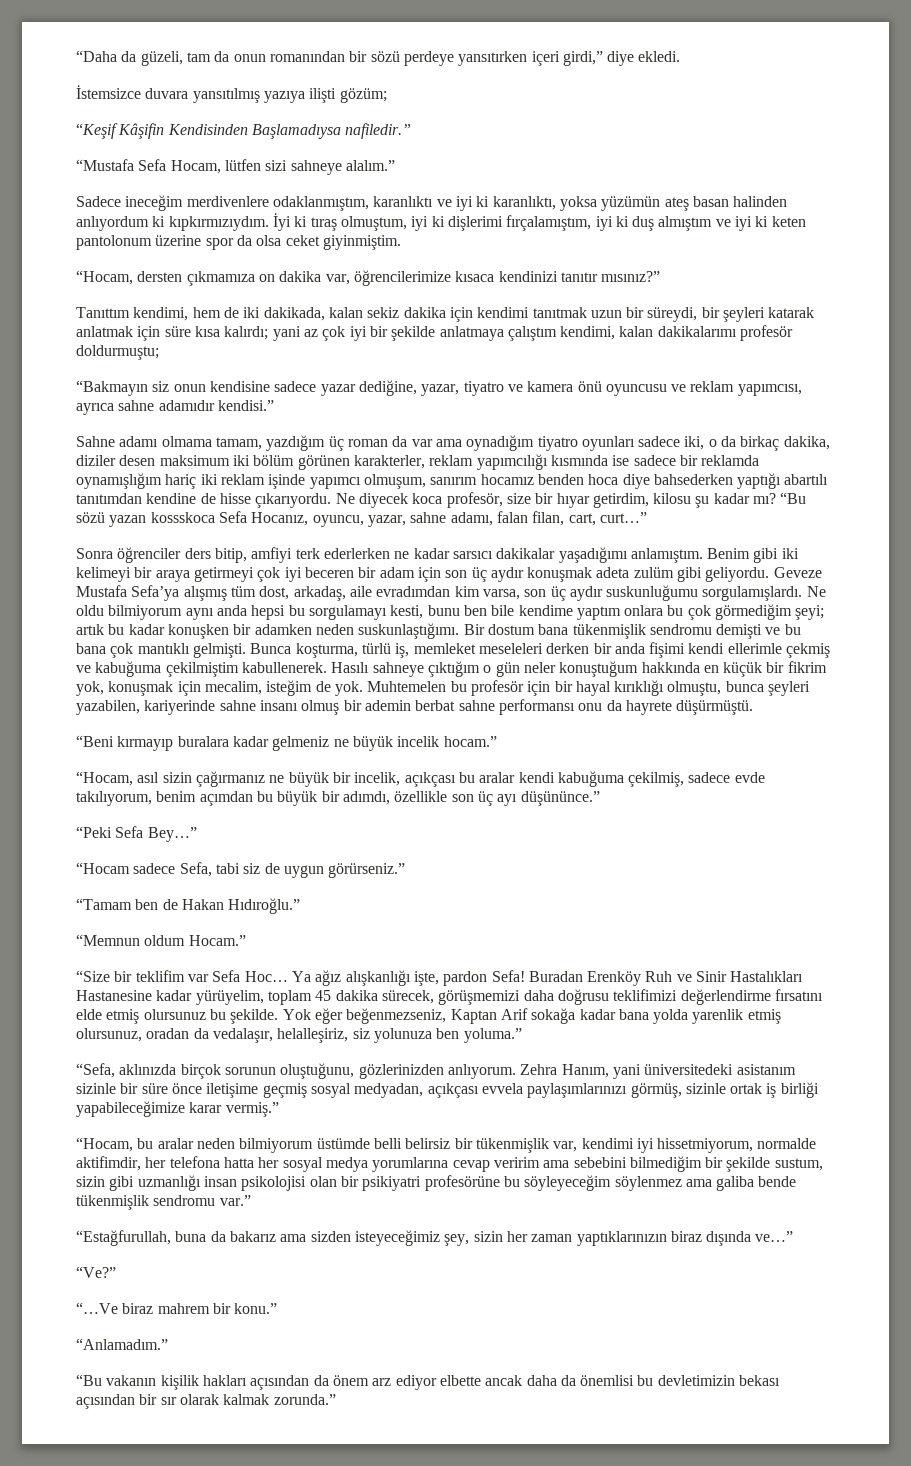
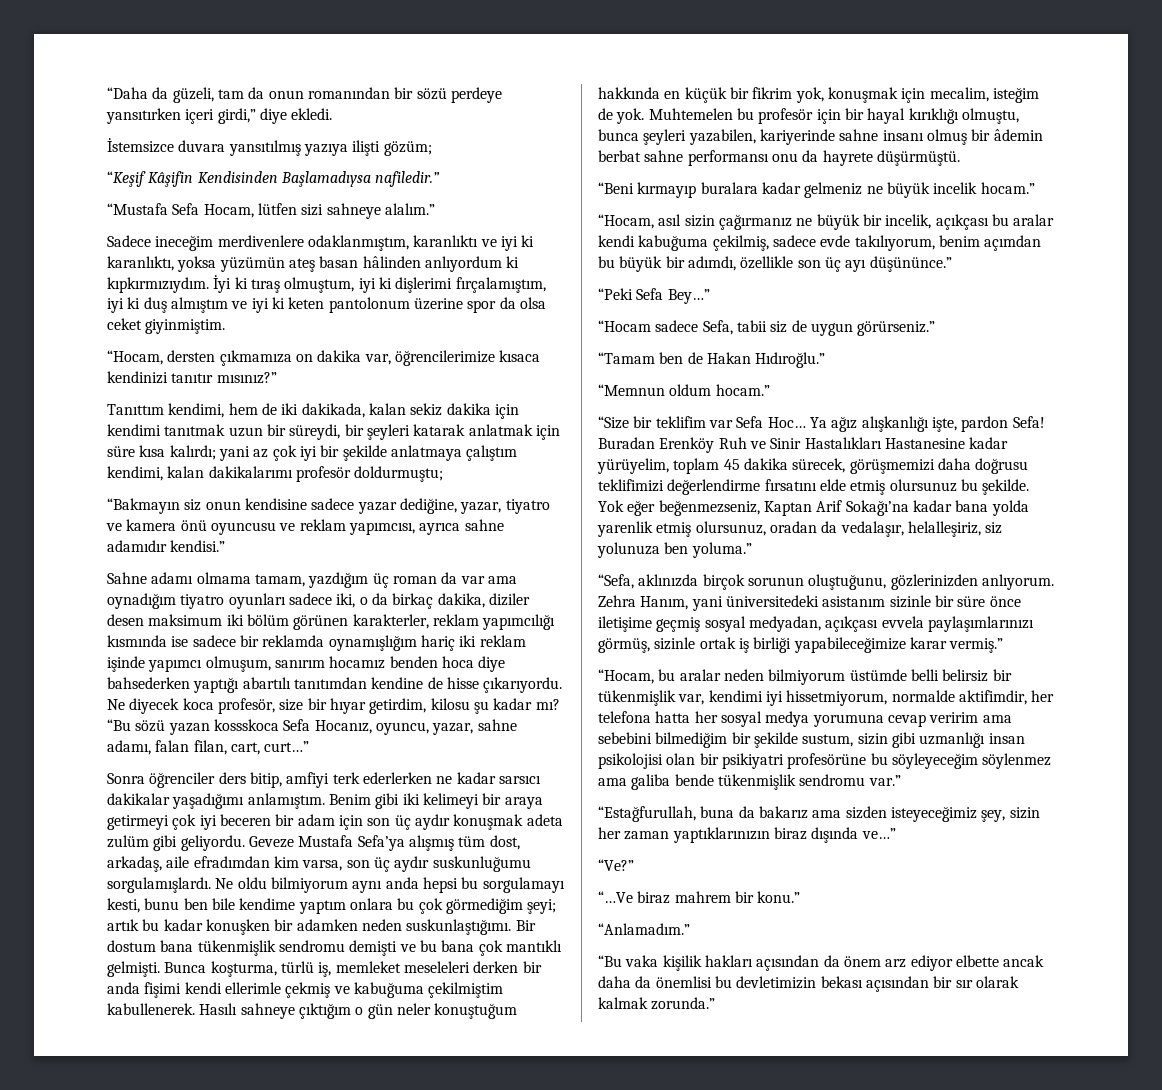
- Sadece ineceğim merdivenlere odaklanmıştım, karanlıktı ve iyi ki karanlıktı, yoksa yüzümün ateş basan halinden anlıyordum ki kıpkırmızıydım.
+ Sadece ineceğim merdivenlere odaklanmıştım, karanlıktı ve iyi ki karanlıktı, yoksa yüzümün ateş basan hâlinden anlıyordum ki kıpkırmızıydım.
- Geveze Mustafa Sefa’ya alışmış tüm dost, arkadaş, aile evradımdan kim varsa, son üç aydır suskunluğumu sorgulamışlardı.
+ Geveze Mustafa Sefa’ya alışmış tüm dost, arkadaş, aile efradımdan kim varsa, son üç aydır suskunluğumu sorgulamışlardı.
- Muhtemelen bu profesör için bir hayal kırıklığı olmuştu, bunca şeyleri yazabilen, kariyerinde sahne insanı olmuş bir ademin berbat sahne performansı onu da hayrete düşürmüştü.
+ Muhtemelen bu profesör için bir hayal kırıklığı olmuştu, bunca şeyleri yazabilen, kariyerinde sahne insanı olmuş bir âdemin berbat sahne performansı onu da hayrete düşürmüştü.
- “Hocam sadece Sefa, tabi siz de uygun görürseniz.”
+ “Hocam sadece Sefa, tabii siz de uygun görürseniz.”
- “Memnun oldum Hocam.”
+ “Memnun oldum hocam.”
- Yok eğer beğenmezseniz, Kaptan Arif sokağa kadar bana yolda yarenlik etmiş olursunuz, oradan da vedalaşır, helalleşiriz, siz yolunuza ben yoluma.”
+ Yok eğer beğenmezseniz, Kaptan Arif Sokağı’na kadar bana yolda yarenlik etmiş olursunuz, oradan da vedalaşır, helalleşiriz, siz yolunuza ben yoluma.”
- “Hocam, bu aralar neden bilmiyorum üstümde belli belirsiz bir tükenmişlik var, kendimi iyi hissetmiyorum, normalde aktifimdir, her telefona hatta her sosyal medya yorumlarına cevap veririm ama sebebini bilmediğim bir şekilde sustum, sizin gibi uzmanlığı insan psikolojisi olan bir psikiyatri profesörüne bu söyleyeceğim söylenmez ama galiba bende tükenmişlik sendromu var.”
+ “Hocam, bu aralar neden bilmiyorum üstümde belli belirsiz bir tükenmişlik var, kendimi iyi hissetmiyorum, normalde aktifimdir, her telefona hatta her sosyal medya yorumuna cevap veririm ama sebebini bilmediğim bir şekilde sustum, sizin gibi uzmanlığı insan psikolojisi olan bir psikiyatri profesörüne bu söyleyeceğim söylenmez ama galiba bende tükenmişlik sendromu var.”
- “Bu vakanın kişilik hakları açısından da önem arz ediyor elbette ancak daha da önemlisi bu devletimizin bekası açısından bir sır olarak kalmak zorunda.”
+ “Bu vaka kişilik hakları açısından da önem arz ediyor elbette ancak daha da önemlisi bu devletimizin bekası açısından bir sır olarak kalmak zorunda.”

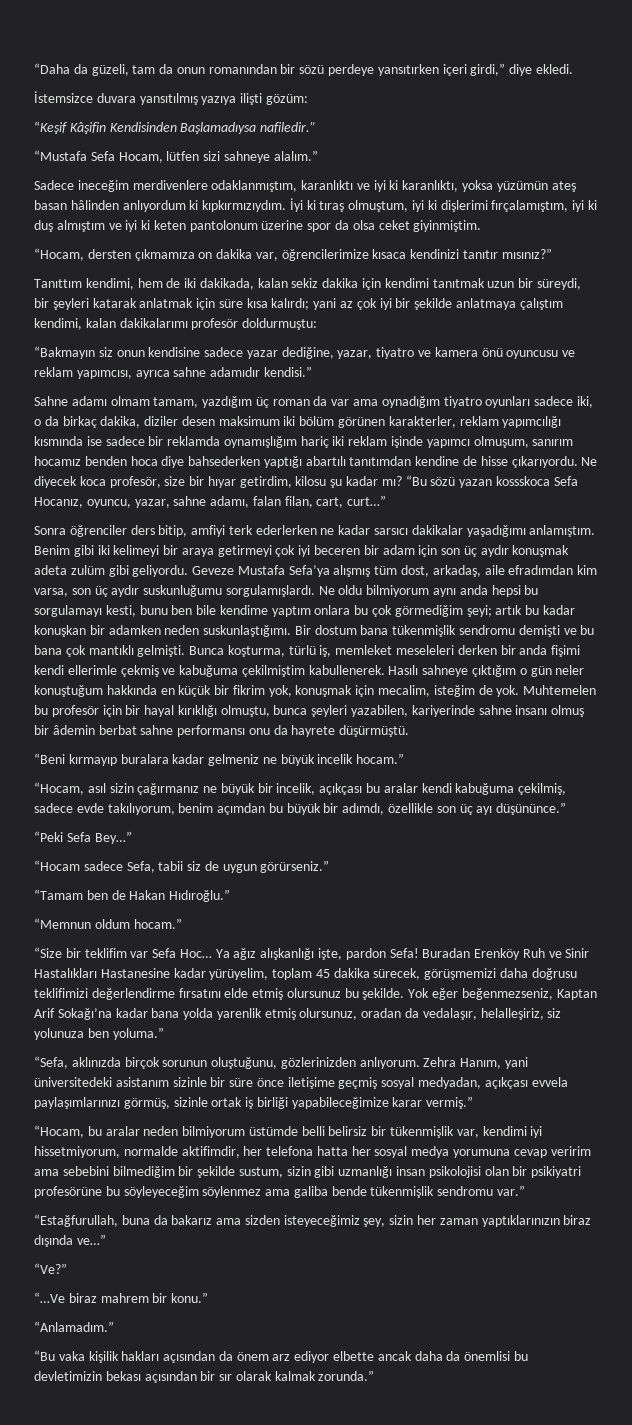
- İstemsizce duvara yansıtılmış yazıya ilişti gözüm;
+ İstemsizce duvara yansıtılmış yazıya ilişti gözüm:
- Tanıttım kendimi, hem de iki dakikada, kalan sekiz dakika için kendimi tanıtmak uzun bir süreydi, bir şeyleri katarak anlatmak için süre kısa kalırdı; yani az çok iyi bir şekilde anlatmaya çalıştım kendimi, kalan dakikalarımı profesör doldurmuştu;
+ Tanıttım kendimi, hem de iki dakikada, kalan sekiz dakika için kendimi tanıtmak uzun bir süreydi, bir şeyleri katarak anlatmak için süre kısa kalırdı; yani az çok iyi bir şekilde anlatmaya çalıştım kendimi, kalan dakikalarımı profesör doldurmuştu:
- Sahne adamı olmama tamam, yazdığım üç roman da var ama oynadığım tiyatro oyunları sadece iki, o da birkaç dakika, diziler desen maksimum iki bölüm görünen karakterler, reklam yapımcılığı kısmında ise sadece bir reklamda oynamışlığım hariç iki reklam işinde yapımcı olmuşum, sanırım hocamız benden hoca diye bahsederken yaptığı abartılı tanıtımdan kendine de hisse çıkarıyordu.
+ Sahne adamı olmam tamam, yazdığım üç roman da var ama oynadığım tiyatro oyunları sadece iki, o da birkaç dakika, diziler desen maksimum iki bölüm görünen karakterler, reklam yapımcılığı kısmında ise sadece bir reklamda oynamışlığım hariç iki reklam işinde yapımcı olmuşum, sanırım hocamız benden hoca diye bahsederken yaptığı abartılı tanıtımdan kendine de hisse çıkarıyordu.
- Ne oldu bilmiyorum aynı anda hepsi bu sorgulamayı kesti, bunu ben bile kendime yaptım onlara bu çok görmediğim şeyi; artık bu kadar konuşken bir adamken neden suskunlaştığımı.
+ Ne oldu bilmiyorum aynı anda hepsi bu sorgulamayı kesti, bunu ben bile kendime yaptım onlara bu çok görmediğim şeyi; artık bu kadar konuşkan bir adamken neden suskunlaştığımı.

